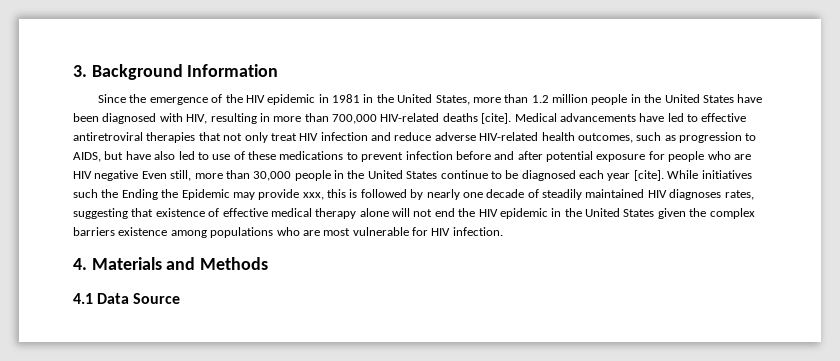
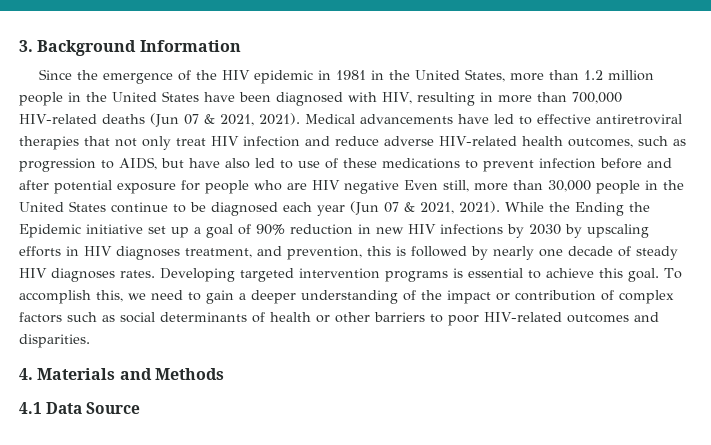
- Since the emergence of the HIV epidemic in 1981 in the United States, more than 1.2 million people in the United States have been diagnosed with HIV, resulting in more than 700,000 HIV-related deaths [cite].
+ Since the emergence of the HIV epidemic in 1981 in the United States, more than 1.2 million people in the United States have been diagnosed with HIV, resulting in more than 700,000 HIV-related deaths (Jun 07 & 2021, 2021).
- Medical advancements have led to effective antiretroviral therapies that not only treat HIV infection and reduce adverse HIV-related health outcomes, such as progression to AIDS, but have also led to use of these medications to prevent infection before and after potential exposure for people who are HIV negative Even still, more than 30,000 people in the United States continue to be diagnosed each year [cite]. While initiatives such the Ending the Epidemic may provide xxx, this is followed by nearly one decade of steadily maintained HIV diagnoses rates, suggesting that existence of effective medical therapy alone will not end the HIV epidemic in the United States given the complex barriers existence among populations who are most vulnerable for HIV infection.
+ Medical advancements have led to effective antiretroviral therapies that not only treat HIV infection and reduce adverse HIV-related health outcomes, such as progression to AIDS, but have also led to use of these medications to prevent infection before and after potential exposure for people who are HIV negative Even still, more than 30,000 people in the United States continue to be diagnosed each year (Jun 07 & 2021, 2021). While the Ending the Epidemic initiative set up a goal of 90% reduction in new HIV infections by 2030 by upscaling efforts in HIV diagnoses treatment, and prevention, this is followed by nearly one decade of steady HIV diagnoses rates. Developing targeted intervention programs is essential to achieve this goal. To accomplish this, we need to gain a deeper understanding of the impact or contribution of complex factors such as social determinants of health or other barriers to poor HIV-related outcomes and disparities.

